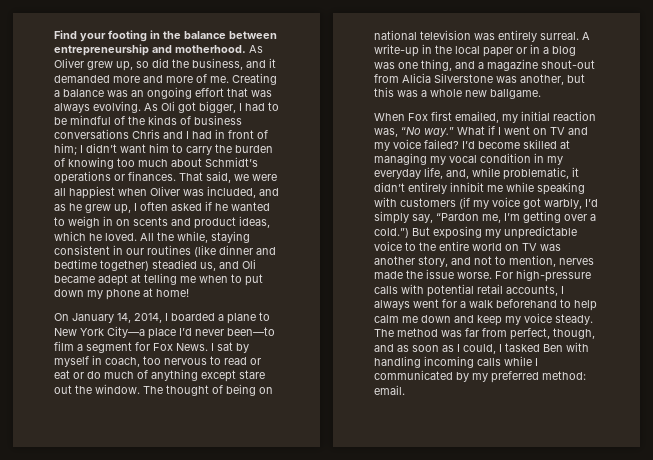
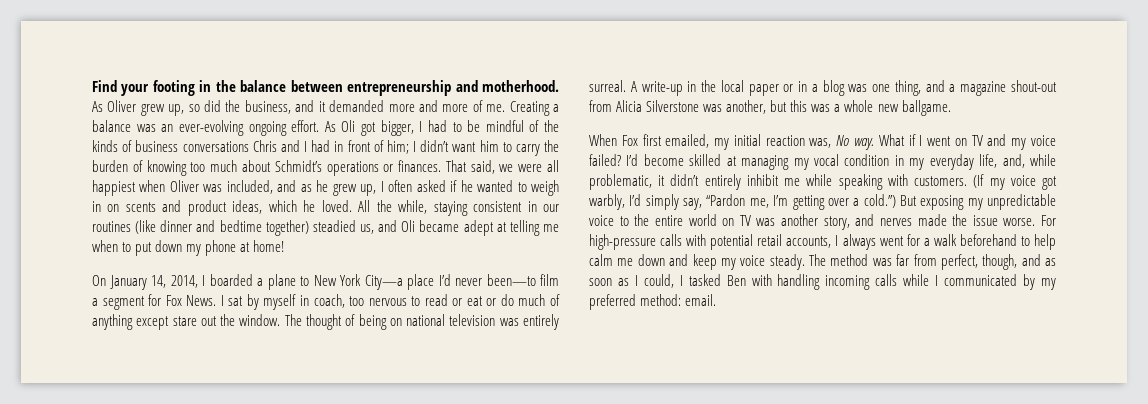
- Creating a balance was an ongoing effort that was always evolving.
+ Creating a balance was an ever-evolving ongoing effort.
- When Fox first emailed, my initial reaction was, “No way.”
+ When Fox first emailed, my initial reaction was, No way.
- I’d become skilled at managing my vocal condition in my everyday life, and, while problematic, it didn’t entirely inhibit me while speaking with customers (if my voice got warbly, I’d simply say, “Pardon me, I’m getting over a cold.”)
+ I’d become skilled at managing my vocal condition in my everyday life, and, while problematic, it didn’t entirely inhibit me while speaking with customers. (If my voice got warbly, I’d simply say, “Pardon me, I’m getting over a cold.”)
- But exposing my unpredictable voice to the entire world on TV was another story, and not to mention, nerves made the issue worse.
+ But exposing my unpredictable voice to the entire world on TV was another story, and nerves made the issue worse.

